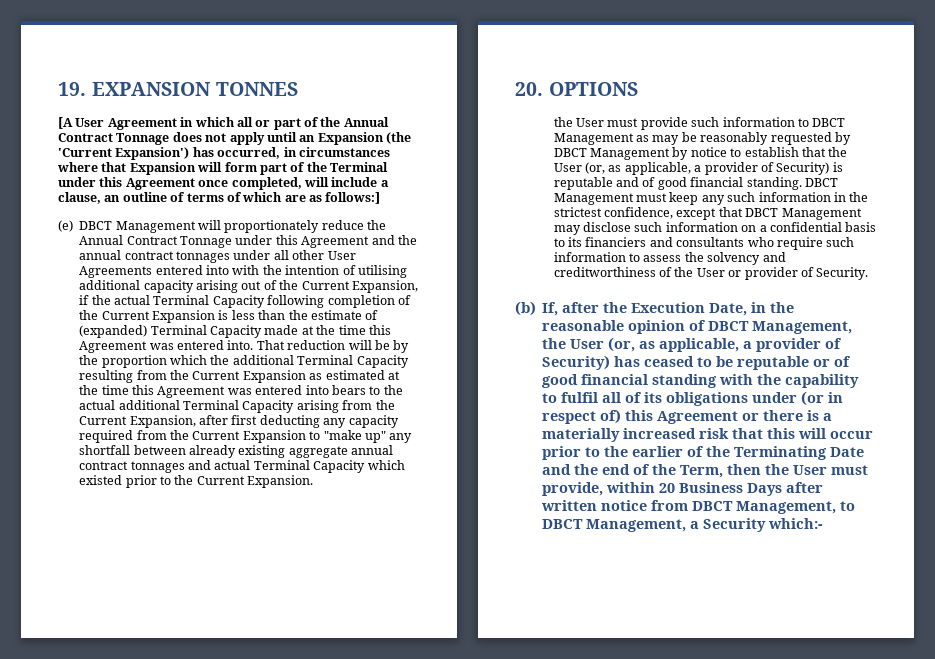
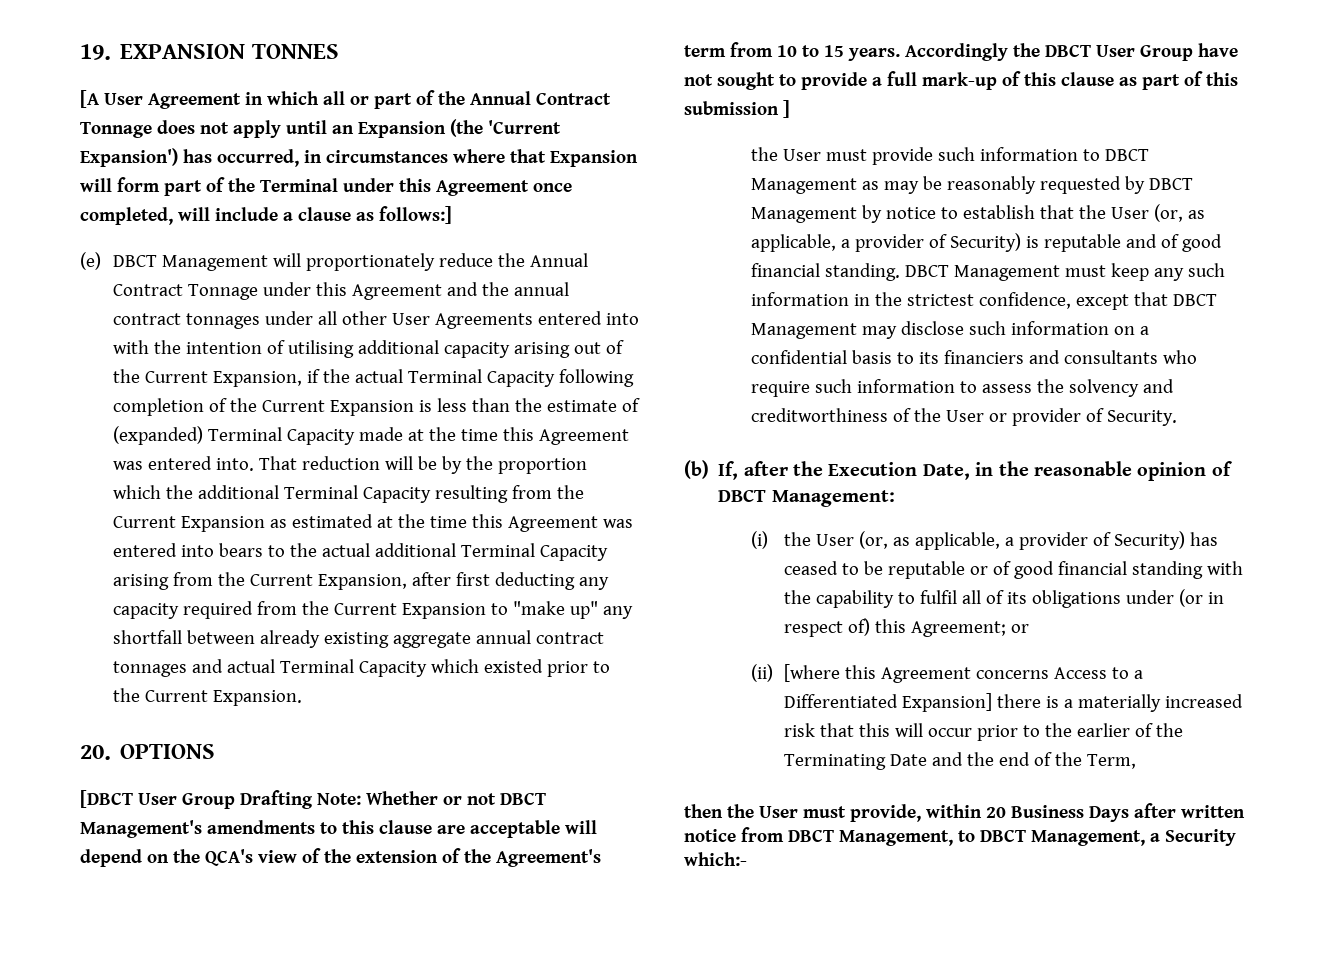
- [A User Agreement in which all or part of the Annual Contract Tonnage does not apply until an Expansion (the 'Current Expansion') has occurred, in circumstances where that Expansion will form part of the Terminal under this Agreement once completed, will include a clause, an outline of terms of which are as follows:]
+ [A User Agreement in which all or part of the Annual Contract Tonnage does not apply until an Expansion (the 'Current Expansion') has occurred, in circumstances where that Expansion will form part of the Terminal under this Agreement once completed, will include a clause as follows:]
+ [DBCT User Group Drafting Note: Whether or not DBCT Management's amendments to this clause are acceptable will depend on the QCA's view of the extension of the Agreement's term from 10 to 15 years. Accordingly the DBCT User Group have not sought to provide a full mark-up of this clause as part of this submission ]
- (b) If, after the Execution Date, in the reasonable opinion of DBCT Management, the User (or, as applicable, a provider of Security) has ceased to be reputable or of good financial standing with the capability to fulfil all of its obligations under (or in respect of) this Agreement or there is a materially increased risk that this will occur prior to the earlier of the Terminating Date and the end of the Term, then the User must provide, within 20 Business Days after written notice from DBCT Management, to DBCT Management, a Security which:-
+ (b) If, after the Execution Date, in the reasonable opinion of DBCT Management:
+ (i) the User (or, as applicable, a provider of Security) has ceased to be reputable or of good financial standing with the capability to fulfil all of its obligations under (or in respect of) this Agreement; or
+ (ii) [where this Agreement concerns Access to a Differentiated Expansion] there is a materially increased risk that this will occur prior to the earlier of the Terminating Date and the end of the Term,
+ then the User must provide, within 20 Business Days after written notice from DBCT Management, to DBCT Management, a Security which:-

